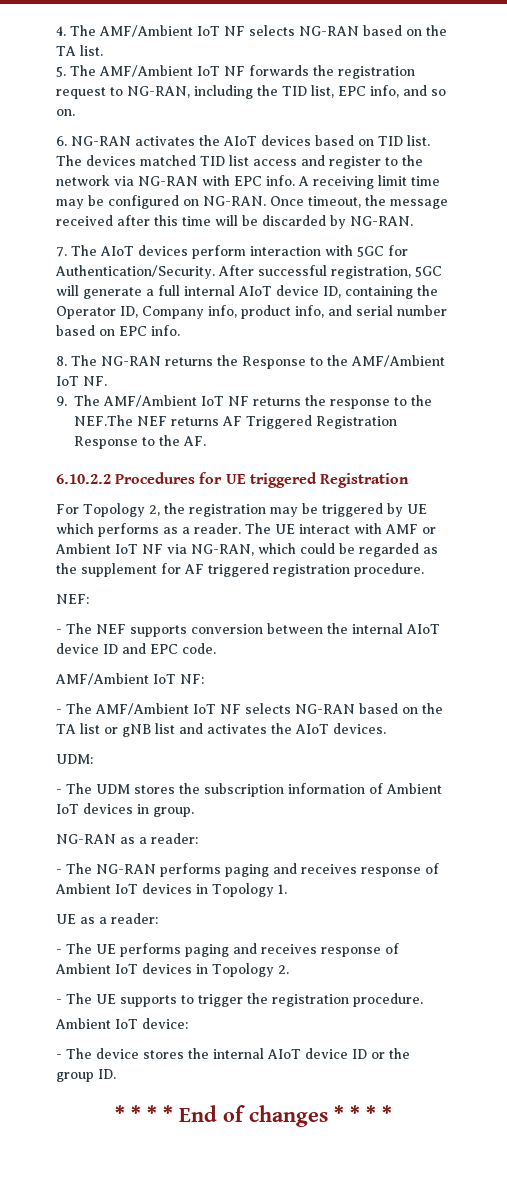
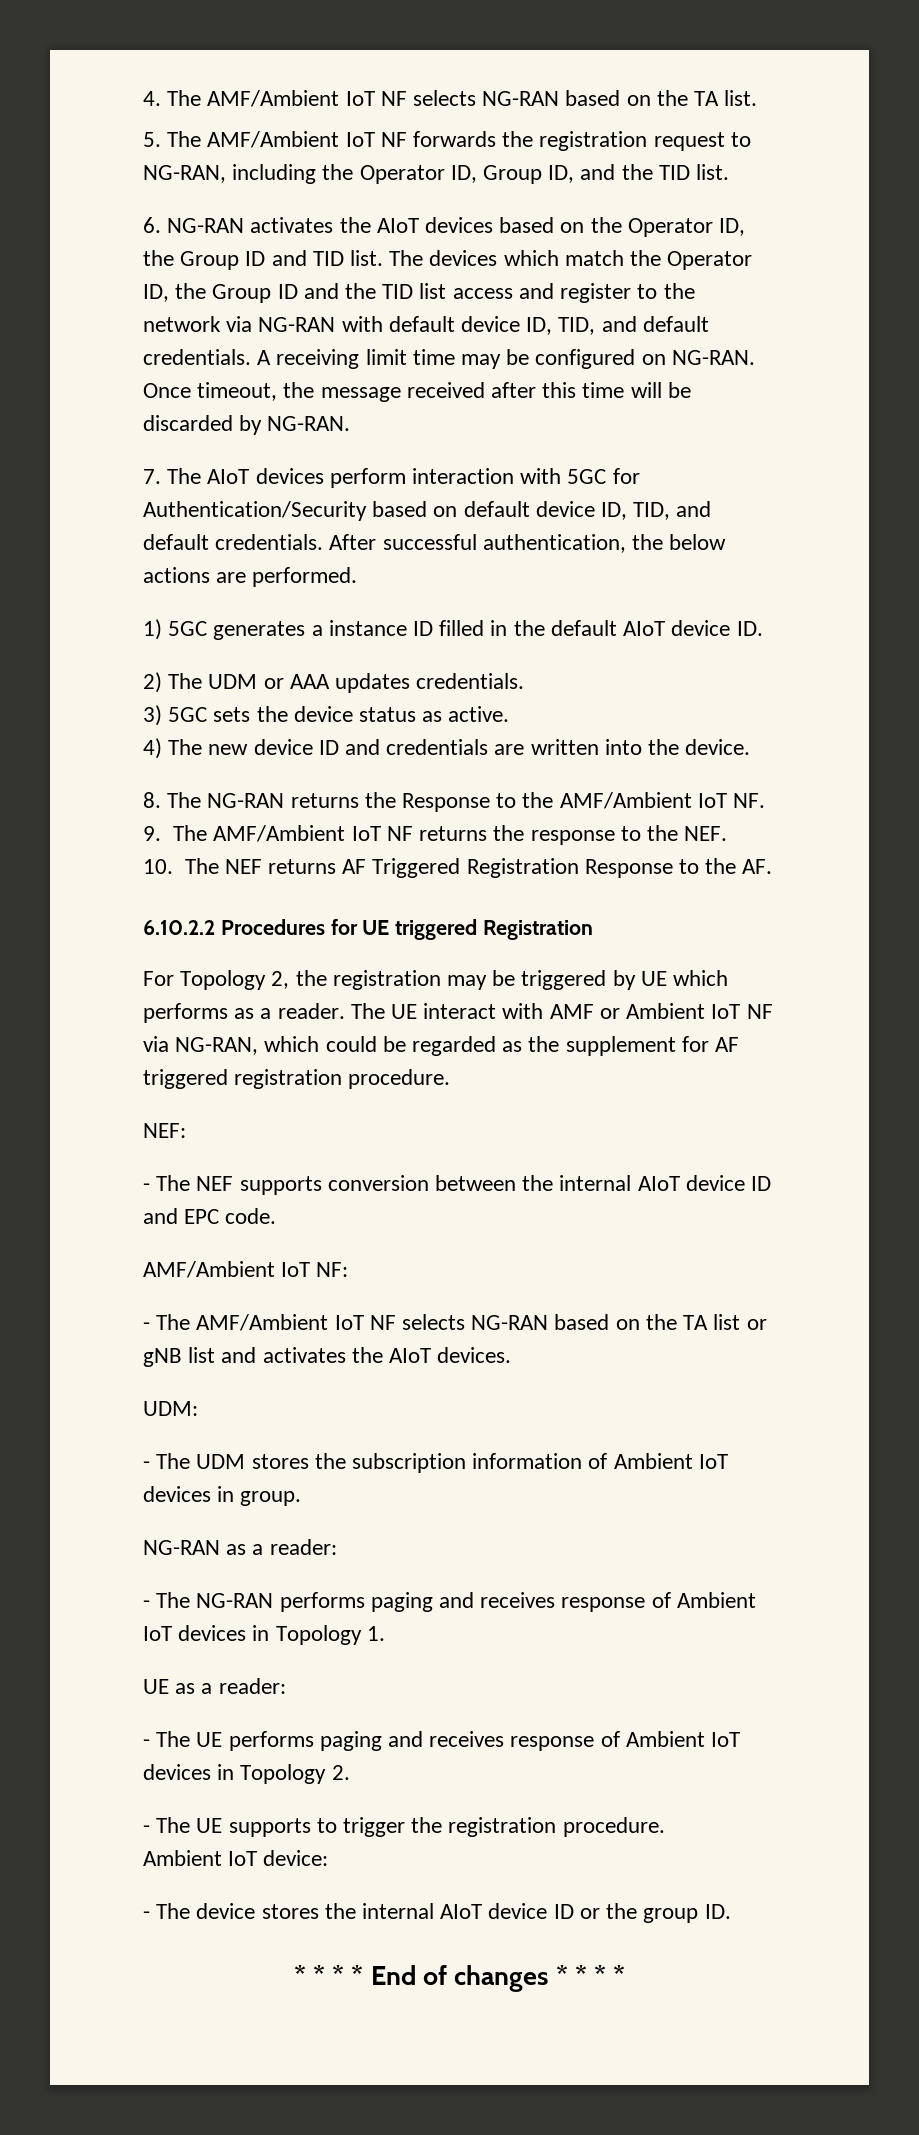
- 5. The AMF/Ambient IoT NF forwards the registration request to NG-RAN, including the TID list, EPC info, and so on.
+ 5. The AMF/Ambient IoT NF forwards the registration request to NG-RAN, including the Operator ID, Group ID, and the TID list.
- 6. NG-RAN activates the AIoT devices based on TID list. The devices matched TID list access and register to the network via NG-RAN with EPC info.
+ 6. NG-RAN activates the AIoT devices based on the Operator ID, the Group ID and TID list. The devices which match the Operator ID, the Group ID and the TID list access and register to the network via NG-RAN with default device ID, TID, and default credentials.
- 7. The AIoT devices perform interaction with 5GC for Authentication/Security. After successful registration, 5GC will generate a full internal AIoT device ID, containing the Operator ID, Company info, product info, and serial number based on EPC info.
+ 7. The AIoT devices perform interaction with 5GC for Authentication/Security based on default device ID, TID, and default credentials. After successful authentication, the below actions are performed.
+ 1) 5GC generates a instance ID filled in the default AIoT device ID.
+ 2) The UDM or AAA updates credentials.
+ 3) 5GC sets the device status as active.
+ 4) The new device ID and credentials are written into the device.
- 9. The AMF/Ambient IoT NF returns the response to the NEF.The NEF returns AF Triggered Registration Response to the AF.
+ 9. The AMF/Ambient IoT NF returns the response to the NEF.
+ 10. The NEF returns AF Triggered Registration Response to the AF.

